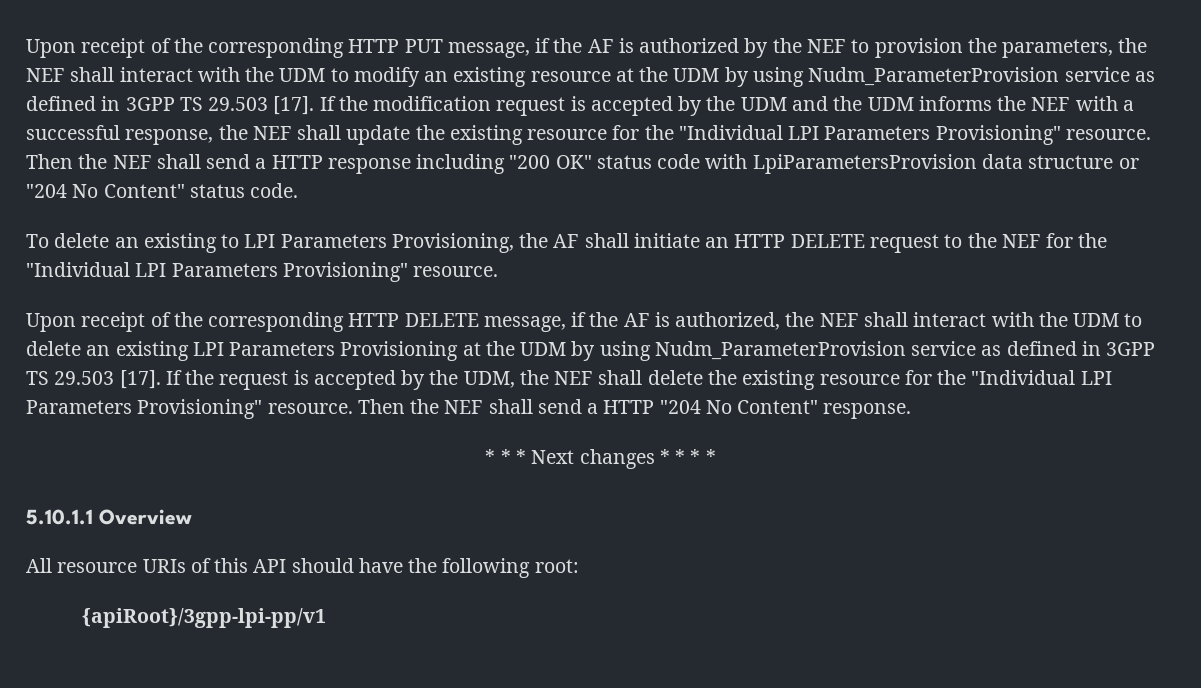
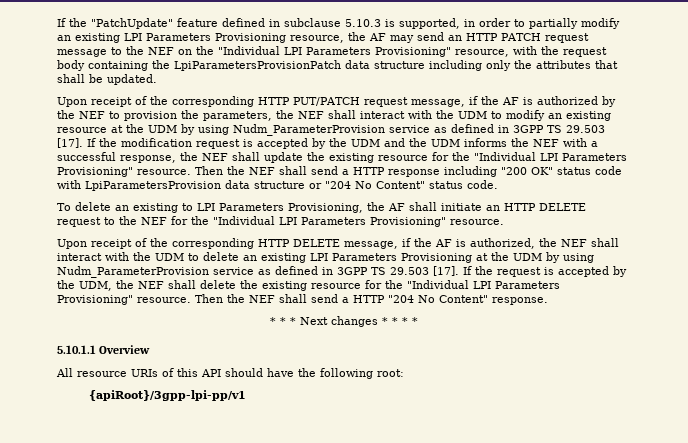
- Upon receipt of the corresponding HTTP PUT message, if the AF is authorized by the NEF to provision the parameters, the NEF shall interact with the UDM to modify an existing resource at the UDM by using Nudm_ParameterProvision service as defined in 3GPP TS 29.503 [17].
+ If the "PatchUpdate" feature defined in subclause 5.10.3 is supported, in order to partially modify an existing LPI Parameters Provisioning resource, the AF may send an HTTP PATCH request message to the NEF on the "Individual LPI Parameters Provisioning" resource, with the request body containing the LpiParametersProvisionPatch data structure including only the attributes that shall be updated.
+ Upon receipt of the corresponding HTTP PUT/PATCH request message, if the AF is authorized by the NEF to provision the parameters, the NEF shall interact with the UDM to modify an existing resource at the UDM by using Nudm_ParameterProvision service as defined in 3GPP TS 29.503 [17].

